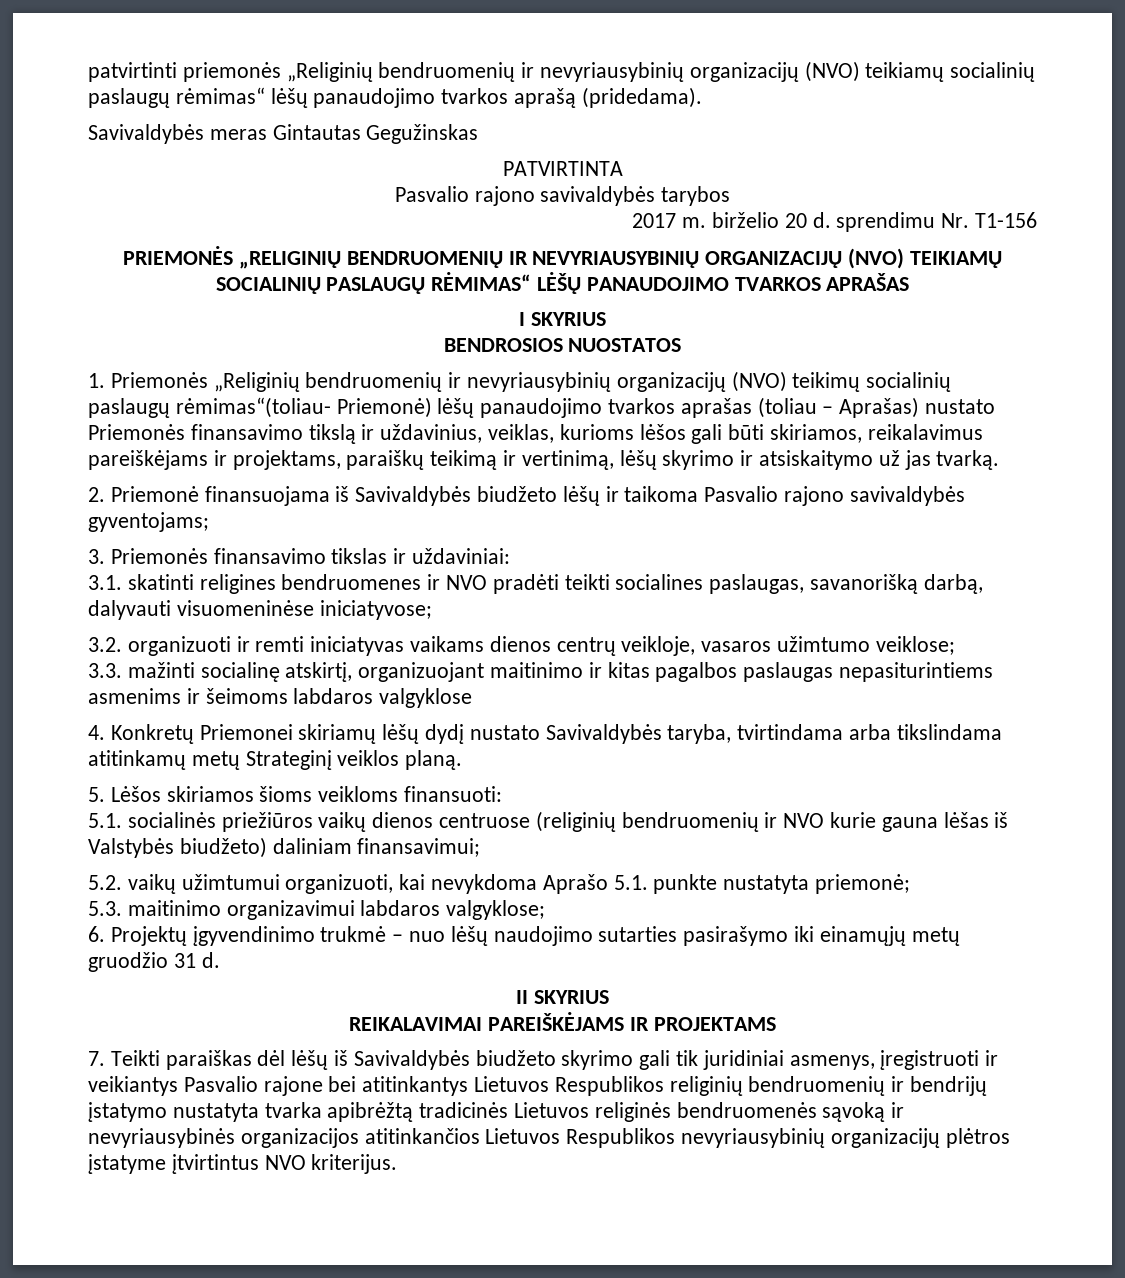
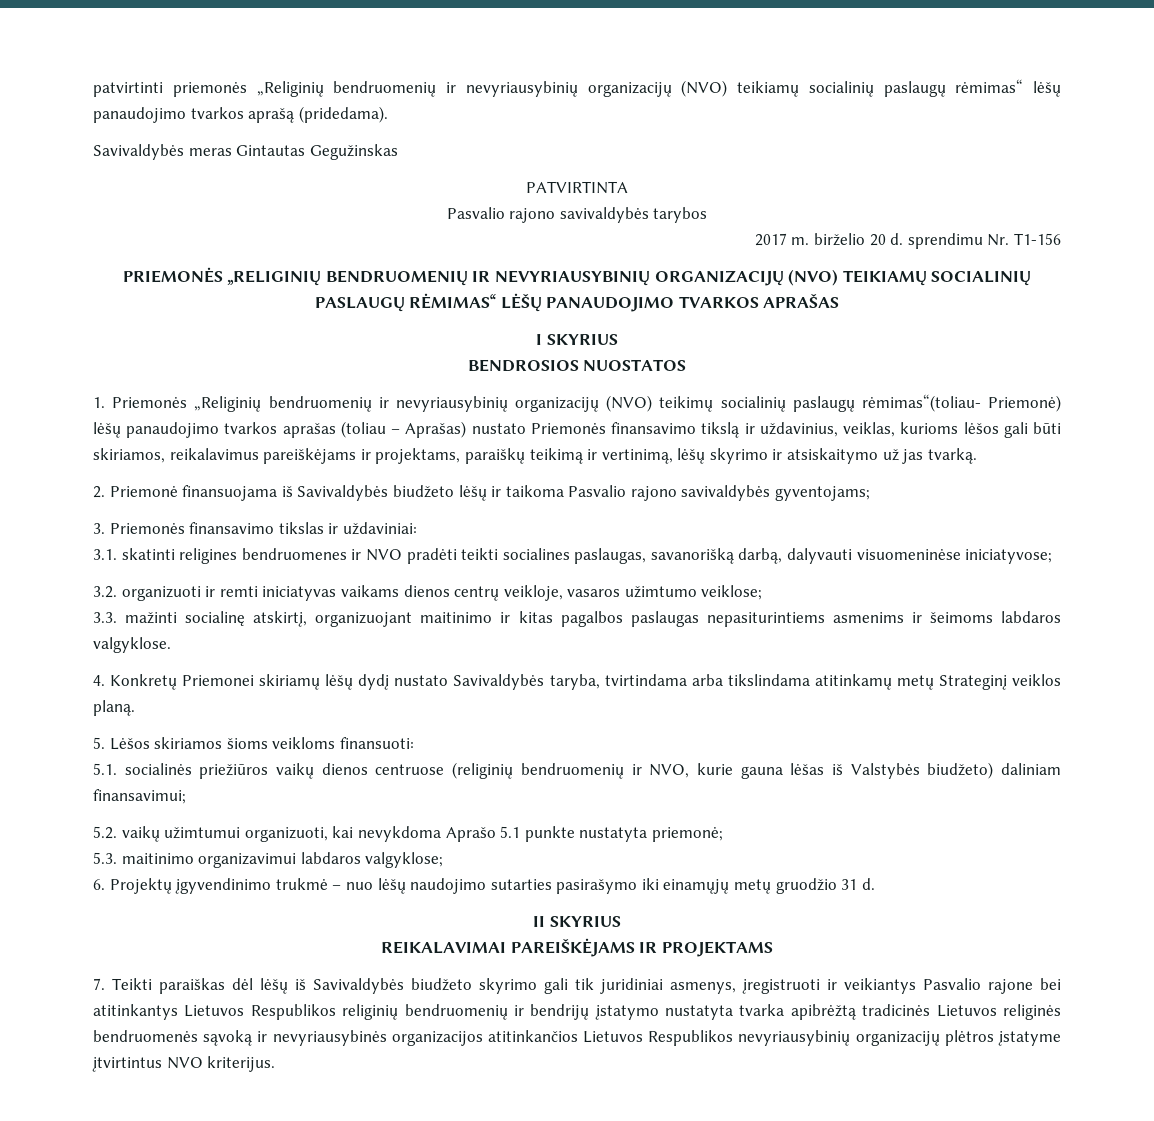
- 3.3. mažinti socialinę atskirtį, organizuojant maitinimo ir kitas pagalbos paslaugas nepasiturintiems asmenims ir šeimoms labdaros valgyklose
+ 3.3. mažinti socialinę atskirtį, organizuojant maitinimo ir kitas pagalbos paslaugas nepasiturintiems asmenims ir šeimoms labdaros valgyklose.
- 5.1. socialinės priežiūros vaikų dienos centruose (religinių bendruomenių ir NVO kurie gauna lėšas iš Valstybės biudžeto) daliniam finansavimui;
+ 5.1. socialinės priežiūros vaikų dienos centruose (religinių bendruomenių ir NVO, kurie gauna lėšas iš Valstybės biudžeto) daliniam finansavimui;
- 5.2. vaikų užimtumui organizuoti, kai nevykdoma Aprašo 5.1. punkte nustatyta priemonė;
+ 5.2. vaikų užimtumui organizuoti, kai nevykdoma Aprašo 5.1 punkte nustatyta priemonė;

